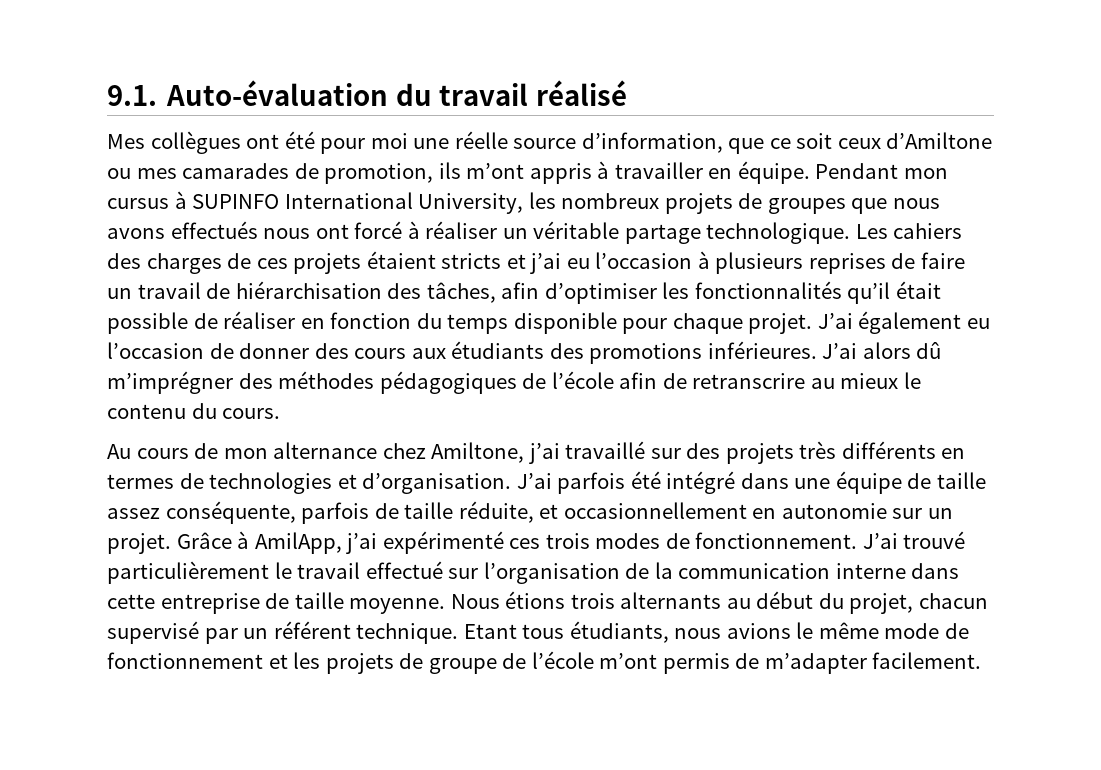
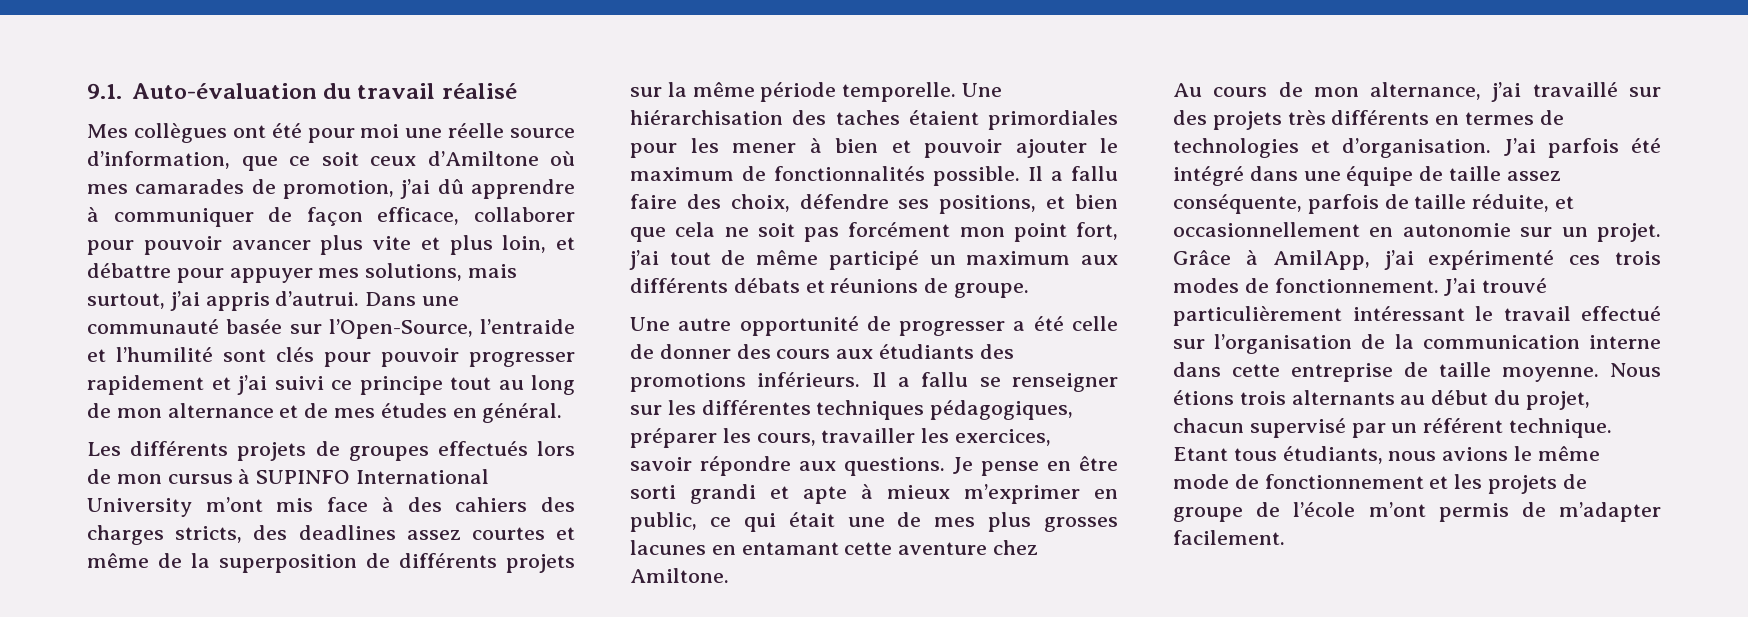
- Mes collègues ont été pour moi une réelle source d’information, que ce soit ceux d’Amiltone ou mes camarades de promotion, ils m’ont appris à travailler en équipe. Pendant mon cursus à SUPINFO International University, les nombreux projets de groupes que nous avons effectués nous ont forcé à réaliser un véritable partage technologique. Les cahiers des charges de ces projets étaient stricts et j’ai eu l’occasion à plusieurs reprises de faire un travail de hiérarchisation des tâches, afin d’optimiser les fonctionnalités qu’il était possible de réaliser en fonction du temps disponible pour chaque projet. J’ai également eu l’occasion de donner des cours aux étudiants des promotions inférieures. J’ai alors dû m’imprégner des méthodes pédagogiques de l’école afin de retranscrire au mieux le contenu du cours.
+ Mes collègues ont été pour moi une réelle source d’information, que ce soit ceux d’Amiltone où mes camarades de promotion, j’ai dû apprendre à communiquer de façon efficace, collaborer pour pouvoir avancer plus vite et plus loin, et débattre pour appuyer mes solutions, mais surtout, j’ai appris d’autrui. Dans une communauté basée sur l’Open-Source, l’entraide et l’humilité sont clés pour pouvoir progresser rapidement et j’ai suivi ce principe tout au long de mon alternance et de mes études en général.
+ Les différents projets de groupes effectués lors de mon cursus à SUPINFO International University m’ont mis face à des cahiers des charges stricts, des deadlines assez courtes et même de la superposition de différents projets sur la même période temporelle. Une hiérarchisation des taches étaient primordiales pour les mener à bien et pouvoir ajouter le maximum de fonctionnalités possible. Il a fallu faire des choix, défendre ses positions, et bien que cela ne soit pas forcément mon point fort, j’ai tout de même participé un maximum aux différents débats et réunions de groupe.
+ Une autre opportunité de progresser a été celle de donner des cours aux étudiants des promotions inférieurs. Il a fallu se renseigner sur les différentes techniques pédagogiques, préparer les cours, travailler les exercices, savoir répondre aux questions. Je pense en être sorti grandi et apte à mieux m’exprimer en public, ce qui était une de mes plus grosses lacunes en entamant cette aventure chez Amiltone.
- Au cours de mon alternance chez Amiltone, j’ai travaillé sur des projets très différents en termes de technologies et d’organisation.
+ Au cours de mon alternance, j’ai travaillé sur des projets très différents en termes de technologies et d’organisation.
- J’ai trouvé particulièrement le travail effectué sur l’organisation de la communication interne dans cette entreprise de taille moyenne.
+ J’ai trouvé particulièrement intéressant le travail effectué sur l’organisation de la communication interne dans cette entreprise de taille moyenne.

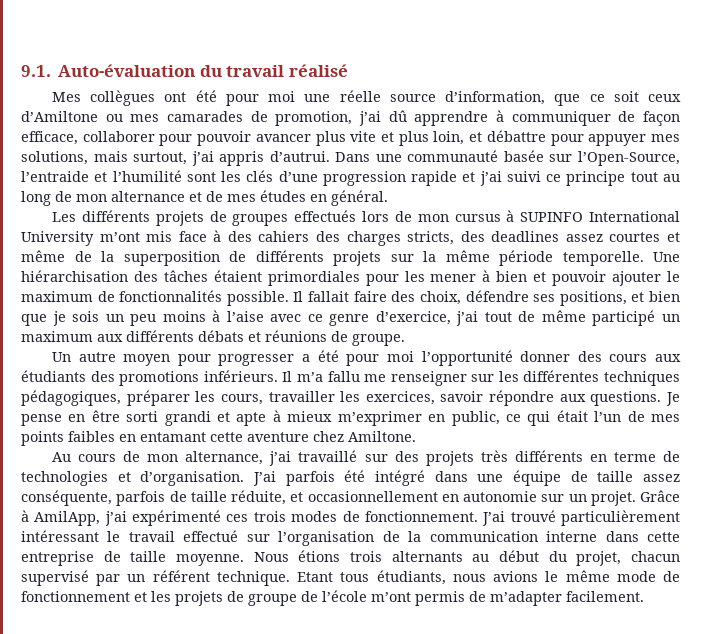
- Mes collègues ont été pour moi une réelle source d’information, que ce soit ceux d’Amiltone où mes camarades de promotion, j’ai dû apprendre à communiquer de façon efficace, collaborer pour pouvoir avancer plus vite et plus loin, et débattre pour appuyer mes solutions, mais surtout, j’ai appris d’autrui.
+ Mes collègues ont été pour moi une réelle source d’information, que ce soit ceux d’Amiltone ou mes camarades de promotion, j’ai dû apprendre à communiquer de façon efficace, collaborer pour pouvoir avancer plus vite et plus loin, et débattre pour appuyer mes solutions, mais surtout, j’ai appris d’autrui.
- Dans une communauté basée sur l’Open-Source, l’entraide et l’humilité sont clés pour pouvoir progresser rapidement et j’ai suivi ce principe tout au long de mon alternance et de mes études en général.
+ Dans une communauté basée sur l’Open-Source, l’entraide et l’humilité sont les clés d’une progression rapide et j’ai suivi ce principe tout au long de mon alternance et de mes études en général.
- Une hiérarchisation des taches étaient primordiales pour les mener à bien et pouvoir ajouter le maximum de fonctionnalités possible.
+ Une hiérarchisation des tâches étaient primordiales pour les mener à bien et pouvoir ajouter le maximum de fonctionnalités possible.
- Il a fallu faire des choix, défendre ses positions, et bien que cela ne soit pas forcément mon point fort, j’ai tout de même participé un maximum aux différents débats et réunions de groupe.
+ Il fallait faire des choix, défendre ses positions, et bien que je sois un peu moins à l’aise avec ce genre d’exercice, j’ai tout de même participé un maximum aux différents débats et réunions de groupe.
- Une autre opportunité de progresser a été celle de donner des cours aux étudiants des promotions inférieurs.
+ Un autre moyen pour progresser a été pour moi l’opportunité donner des cours aux étudiants des promotions inférieurs.
- Il a fallu se renseigner sur les différentes techniques pédagogiques, préparer les cours, travailler les exercices, savoir répondre aux questions.
+ Il m’a fallu me renseigner sur les différentes techniques pédagogiques, préparer les cours, travailler les exercices, savoir répondre aux questions.
- Je pense en être sorti grandi et apte à mieux m’exprimer en public, ce qui était une de mes plus grosses lacunes en entamant cette aventure chez Amiltone.
+ Je pense en être sorti grandi et apte à mieux m’exprimer en public, ce qui était l’un de mes points faibles en entamant cette aventure chez Amiltone.
- Au cours de mon alternance, j’ai travaillé sur des projets très différents en termes de technologies et d’organisation.
+ Au cours de mon alternance, j’ai travaillé sur des projets très différents en terme de technologies et d’organisation.

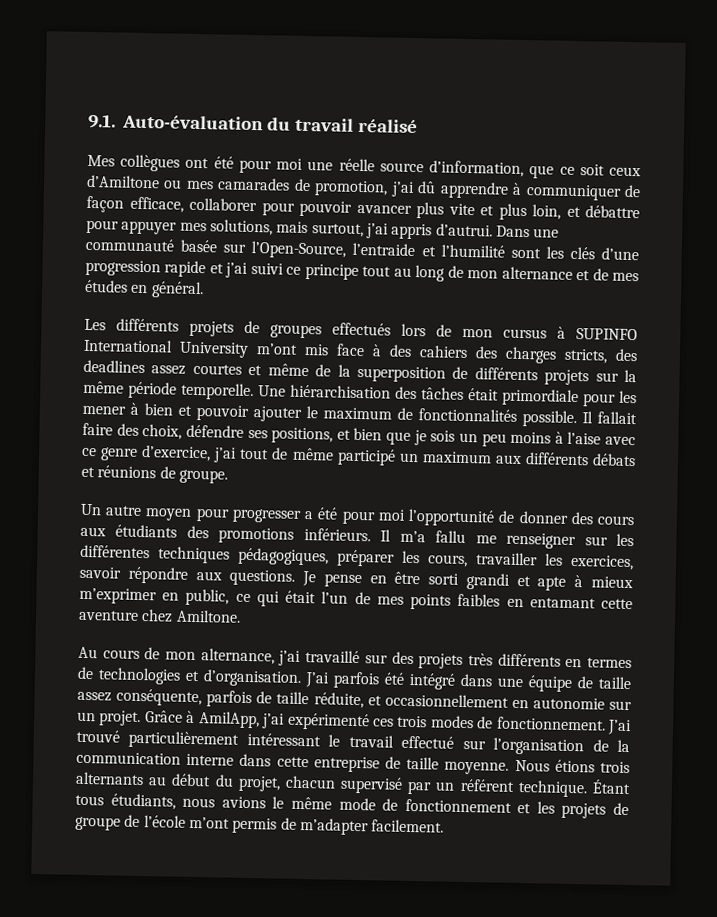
- Une hiérarchisation des tâches étaient primordiales pour les mener à bien et pouvoir ajouter le maximum de fonctionnalités possible.
+ Une hiérarchisation des tâches était primordiale pour les mener à bien et pouvoir ajouter le maximum de fonctionnalités possible.
- Un autre moyen pour progresser a été pour moi l’opportunité donner des cours aux étudiants des promotions inférieurs.
+ Un autre moyen pour progresser a été pour moi l’opportunité de donner des cours aux étudiants des promotions inférieurs.
- Au cours de mon alternance, j’ai travaillé sur des projets très différents en terme de technologies et d’organisation.
+ Au cours de mon alternance, j’ai travaillé sur des projets très différents en termes de technologies et d’organisation.
- Etant tous étudiants, nous avions le même mode de fonctionnement et les projets de groupe de l’école m’ont permis de m’adapter facilement.
+ Étant tous étudiants, nous avions le même mode de fonctionnement et les projets de groupe de l’école m’ont permis de m’adapter facilement.

